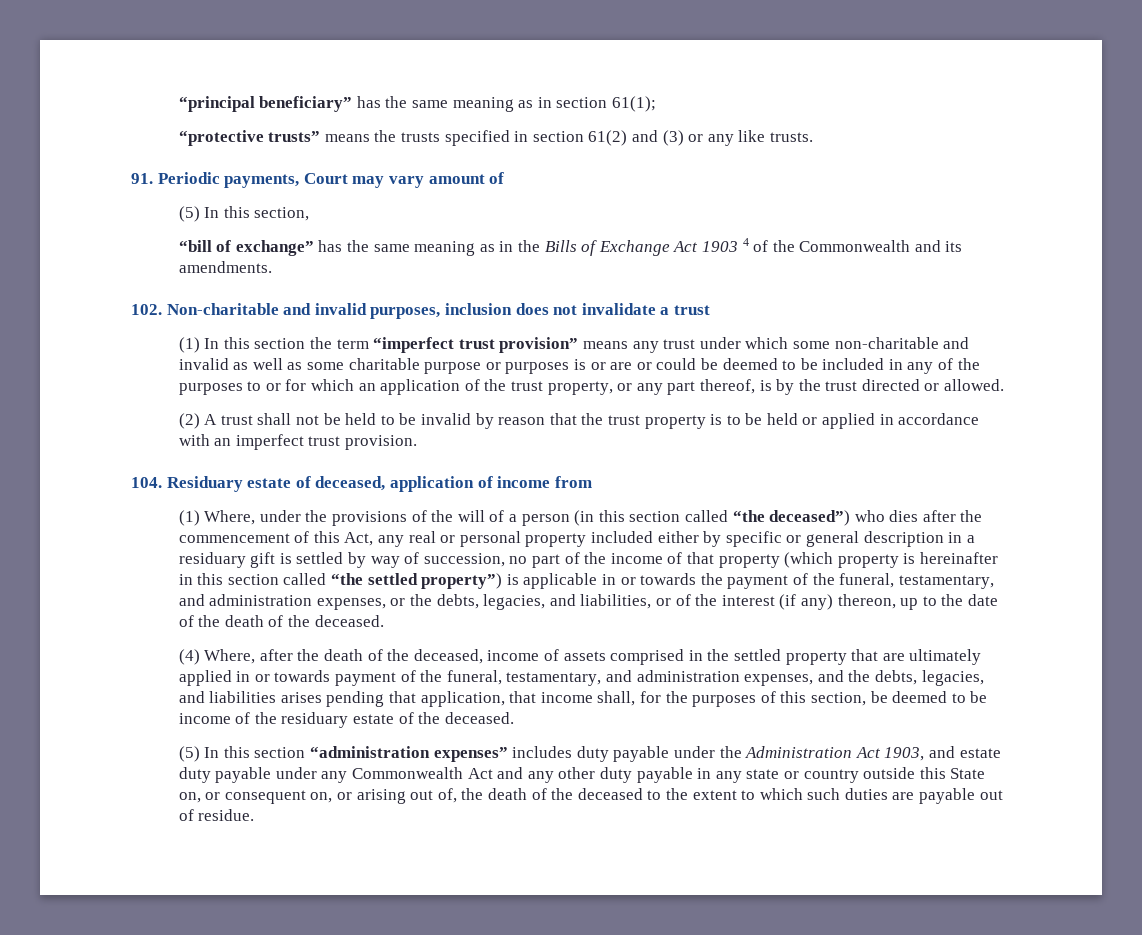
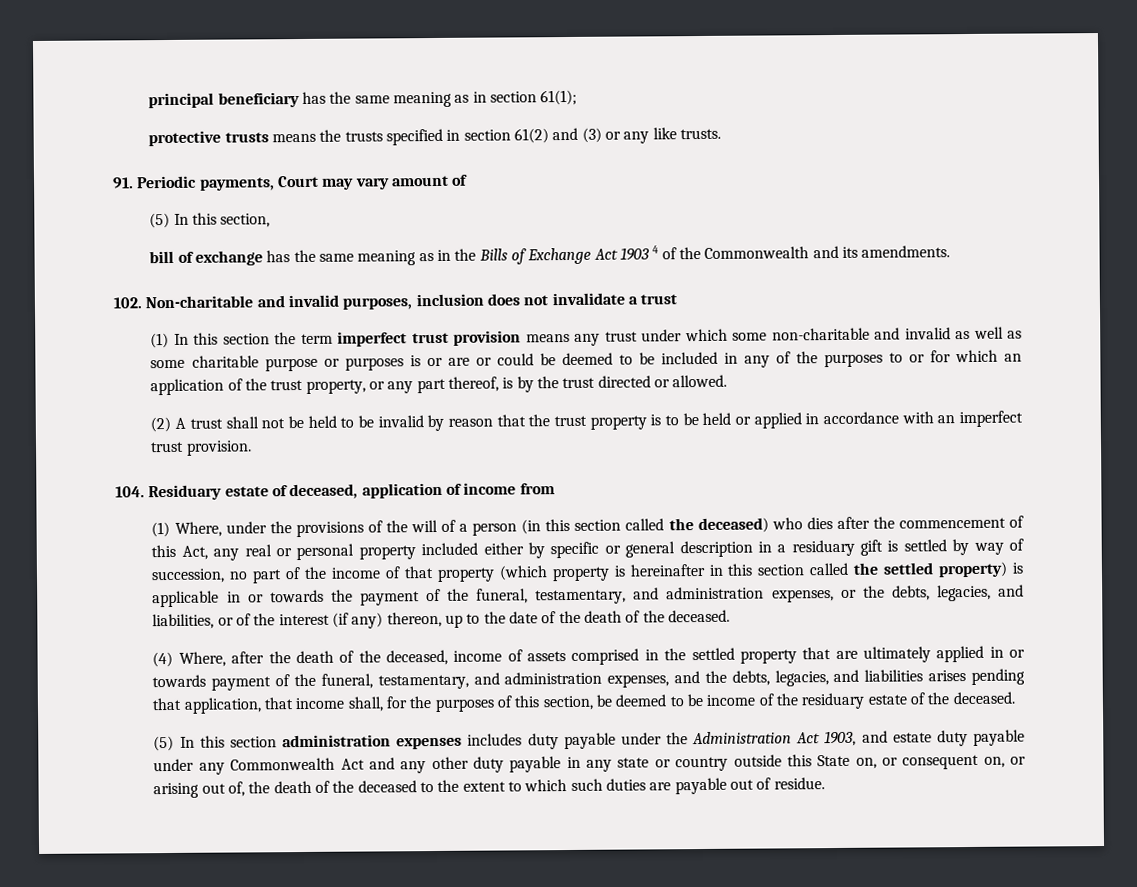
- “principal beneficiary” has the same meaning as in section 61(1);
+ principal beneficiary has the same meaning as in section 61(1);
- “protective trusts” means the trusts specified in section 61(2) and (3) or any like trusts.
+ protective trusts means the trusts specified in section 61(2) and (3) or any like trusts.
- “bill of exchange” has the same meaning as in the Bills of Exchange Act 1903 4 of the Commonwealth and its amendments.
+ bill of exchange has the same meaning as in the Bills of Exchange Act 1903 4 of the Commonwealth and its amendments.
- (1) In this section the term “imperfect trust provision” means any trust under which some non-charitable and invalid as well as some charitable purpose or purposes is or are or could be deemed to be included in any of the purposes to or for which an application of the trust property, or any part thereof, is by the trust directed or allowed.
+ (1) In this section the term imperfect trust provision means any trust under which some non-charitable and invalid as well as some charitable purpose or purposes is or are or could be deemed to be included in any of the purposes to or for which an application of the trust property, or any part thereof, is by the trust directed or allowed.
- (1) Where, under the provisions of the will of a person (in this section called “the deceased”) who dies after the commencement of this Act, any real or personal property included either by specific or general description in a residuary gift is settled by way of succession, no part of the income of that property (which property is hereinafter in this section called “the settled property”) is applicable in or towards the payment of the funeral, testamentary, and administration expenses, or the debts, legacies, and liabilities, or of the interest (if any) thereon, up to the date of the death of the deceased.
+ (1) Where, under the provisions of the will of a person (in this section called the deceased) who dies after the commencement of this Act, any real or personal property included either by specific or general description in a residuary gift is settled by way of succession, no part of the income of that property (which property is hereinafter in this section called the settled property) is applicable in or towards the payment of the funeral, testamentary, and administration expenses, or the debts, legacies, and liabilities, or of the interest (if any) thereon, up to the date of the death of the deceased.
- (5) In this section “administration expenses” includes duty payable under the Administration Act 1903, and estate duty payable under any Commonwealth Act and any other duty payable in any state or country outside this State on, or consequent on, or arising out of, the death of the deceased to the extent to which such duties are payable out of residue.
+ (5) In this section administration expenses includes duty payable under the Administration Act 1903, and estate duty payable under any Commonwealth Act and any other duty payable in any state or country outside this State on, or consequent on, or arising out of, the death of the deceased to the extent to which such duties are payable out of residue.

